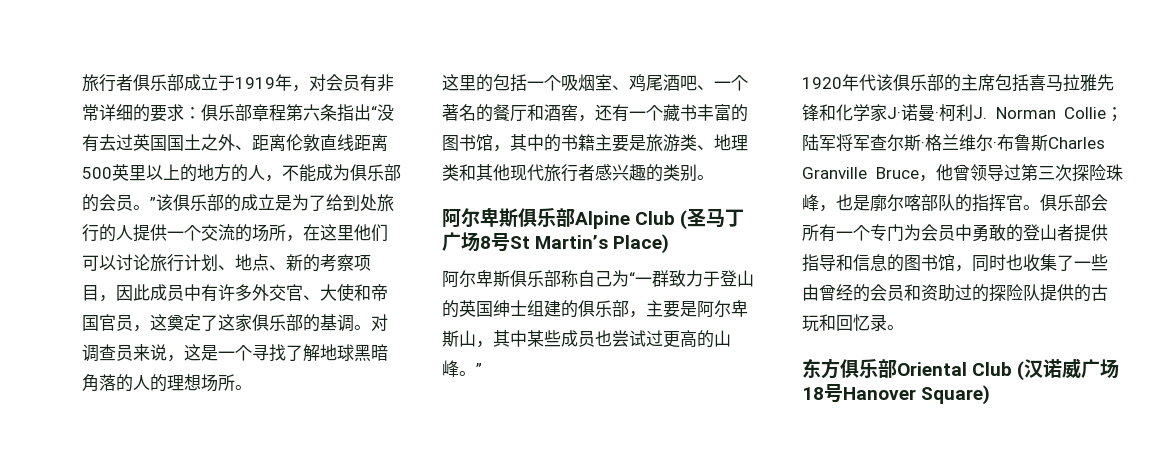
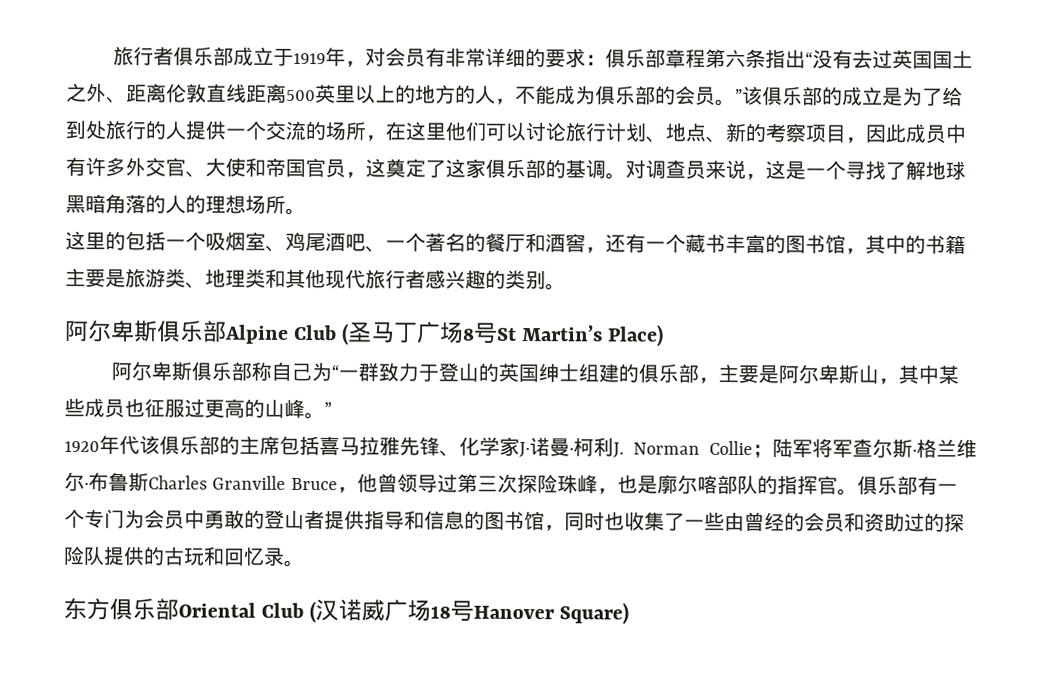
- 阿尔卑斯俱乐部称自己为“一群致力于登山的英国绅士组建的俱乐部，主要是阿尔卑斯山，其中某些成员也尝试过更高的山峰。”
+ 阿尔卑斯俱乐部称自己为“一群致力于登山的英国绅士组建的俱乐部，主要是阿尔卑斯山，其中某些成员也征服过更高的山峰。”
- 1920年代该俱乐部的主席包括喜马拉雅先锋和化学家J·诺曼·柯利J. Norman Collie；陆军将军查尔斯·格兰维尔·布鲁斯Charles Granville Bruce，他曾领导过第三次探险珠峰，也是廓尔喀部队的指挥官。
+ 1920年代该俱乐部的主席包括喜马拉雅先锋、化学家J·诺曼·柯利J. Norman Collie；陆军将军查尔斯·格兰维尔·布鲁斯Charles Granville Bruce，他曾领导过第三次探险珠峰，也是廓尔喀部队的指挥官。
- 俱乐部会所有一个专门为会员中勇敢的登山者提供指导和信息的图书馆，同时也收集了一些由曾经的会员和资助过的探险队提供的古玩和回忆录。
+ 俱乐部有一个专门为会员中勇敢的登山者提供指导和信息的图书馆，同时也收集了一些由曾经的会员和资助过的探险队提供的古玩和回忆录。

